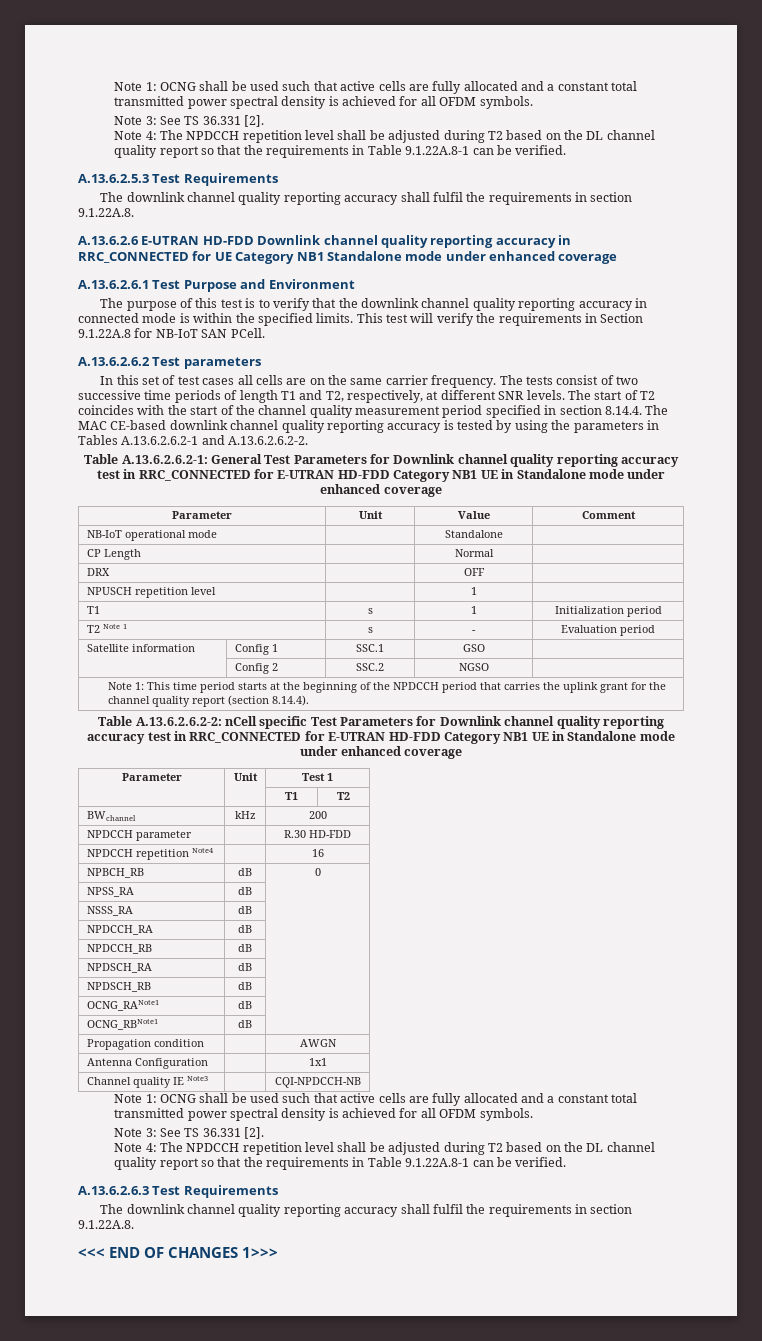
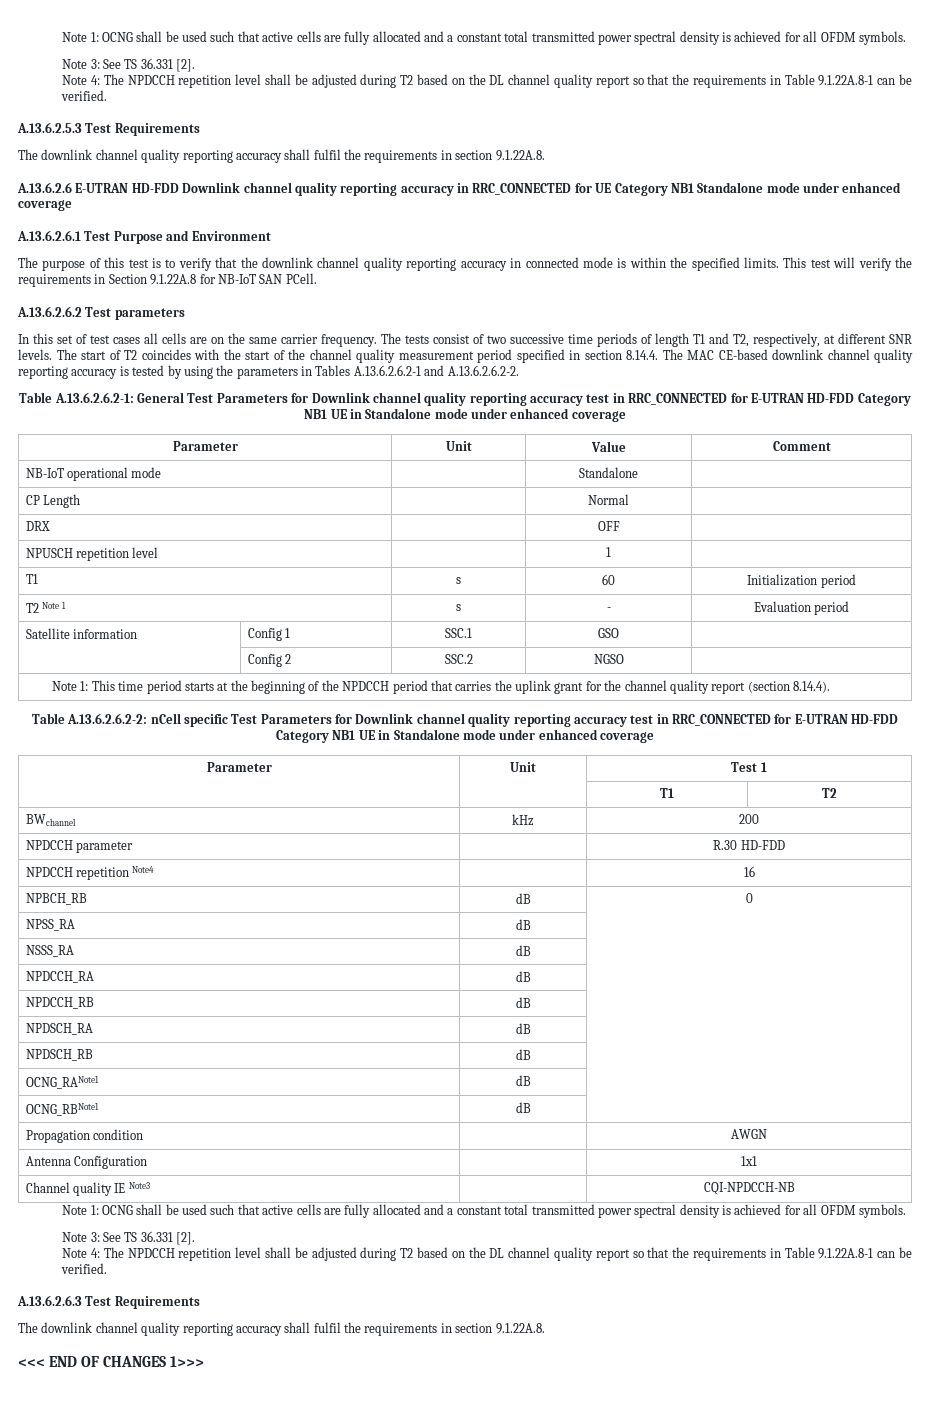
- T1 | s | 1 | Initialization period
+ T1 | s | 60 | Initialization period

